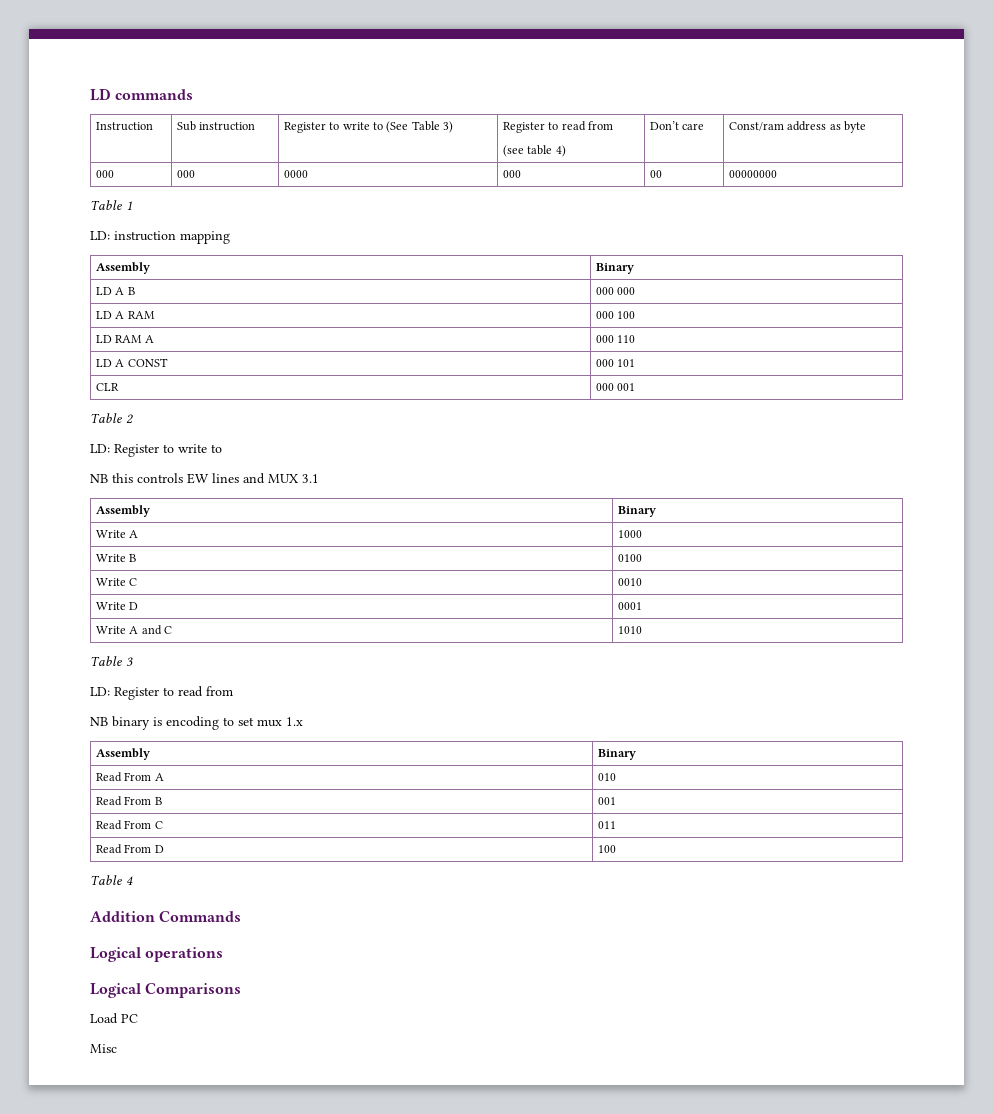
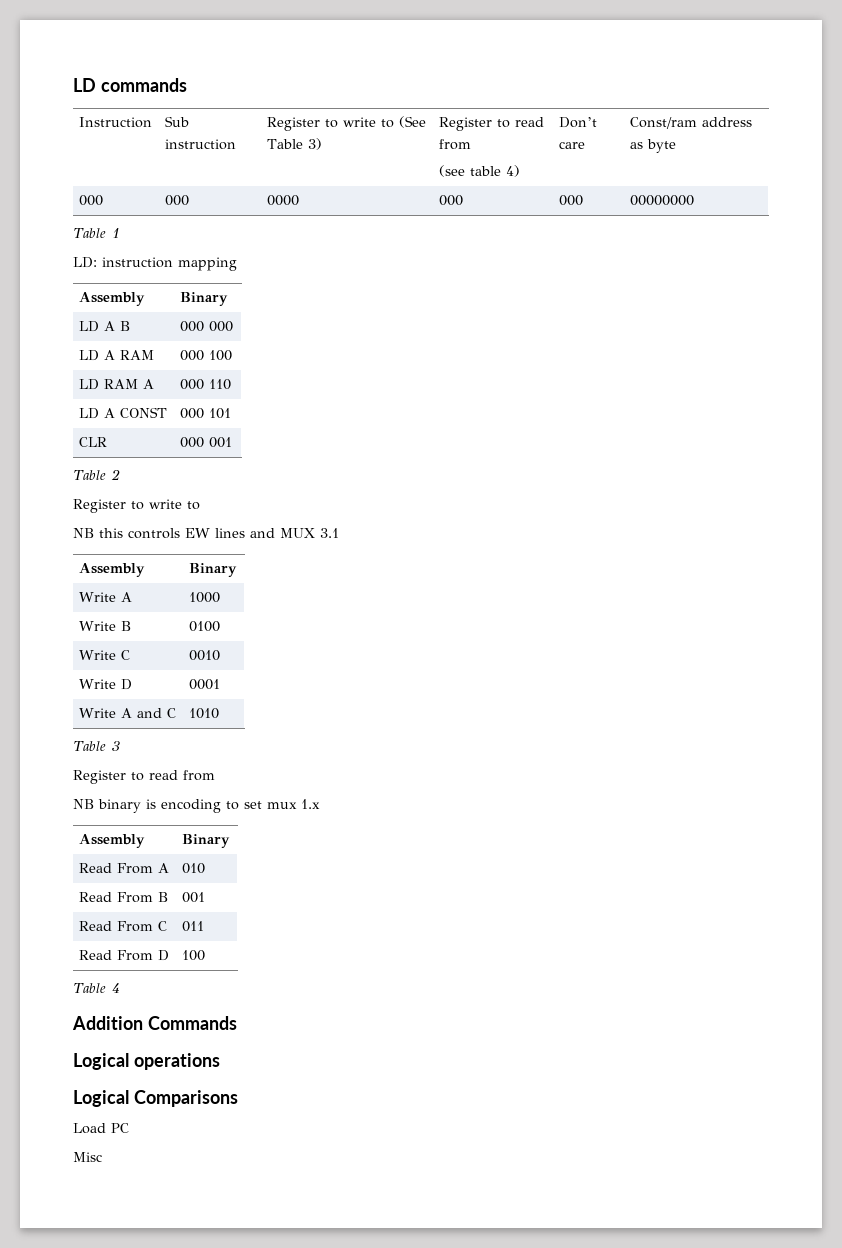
- 000 | 000 | 0000 | 000 | 00 | 00000000
+ 000 | 000 | 0000 | 000 | 000 | 00000000
  Table 2
- LD: Register to write to
+ Register to write to
  Table 3
- LD: Register to read from
+ Register to read from

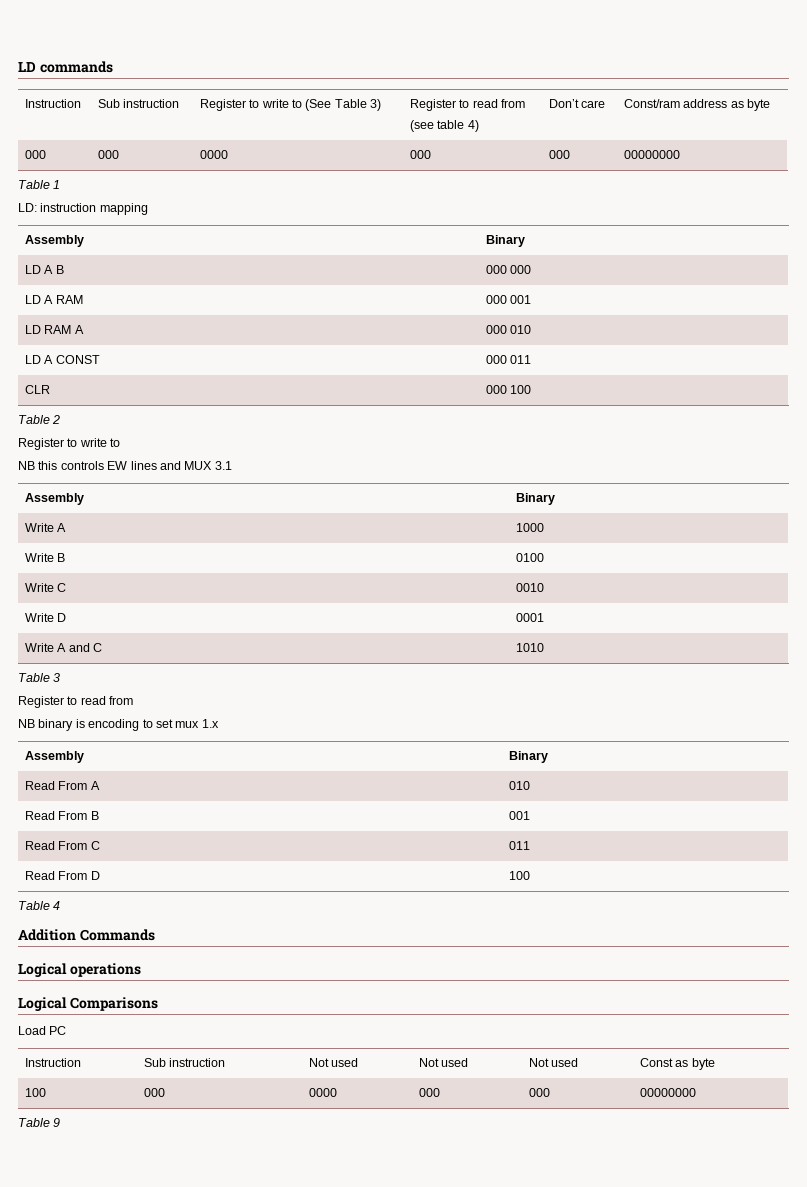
- LD A RAM | 000 100
+ LD A RAM | 000 001
- LD RAM A | 000 110
+ LD RAM A | 000 010
- LD A CONST | 000 101
+ LD A CONST | 000 011
- CLR | 000 001
+ CLR | 000 100
- Misc
+ Instruction | Sub instruction | Not used | Not used | Not used | Const as byte
+ 100 | 000 | 0000 | 000 | 000 | 00000000
+ Table 9

